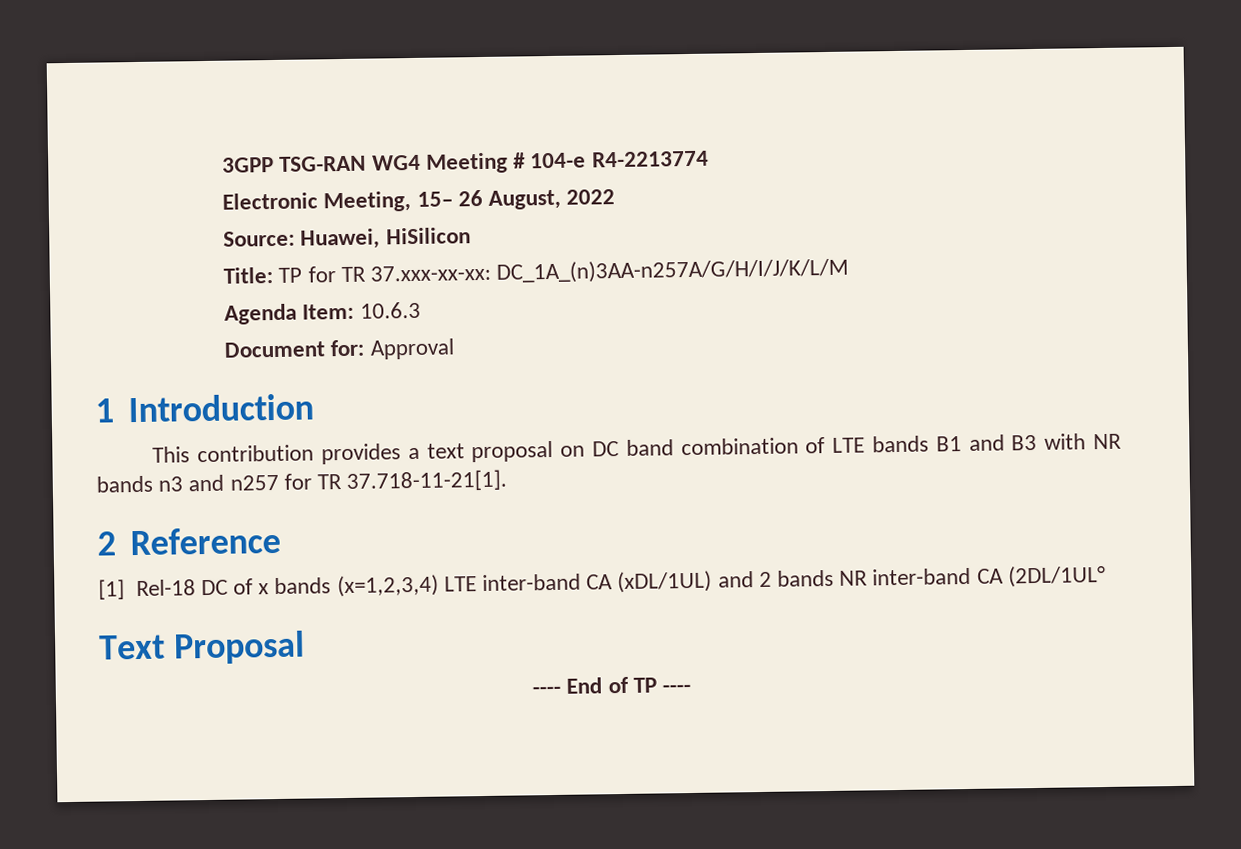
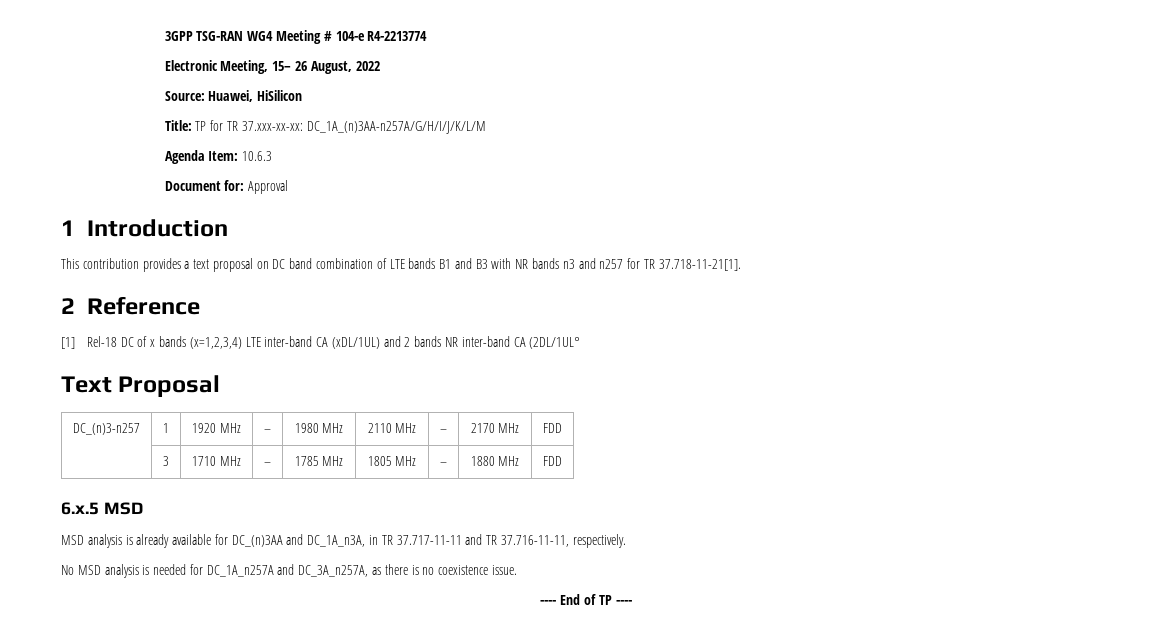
+ DC_(n)3-n257 | 1 | 1920 MHz | – | 1980 MHz | 2110 MHz | – | 2170 MHz | FDD
+ | 3 | 1710 MHz | – | 1785 MHz | 1805 MHz | – | 1880 MHz | FDD
+ 6.x.5 MSD
+ MSD analysis is already available for DC_(n)3AA and DC_1A_n3A, in TR 37.717-11-11 and TR 37.716-11-11, respectively.
+ No MSD analysis is needed for DC_1A_n257A and DC_3A_n257A, as there is no coexistence issue.

